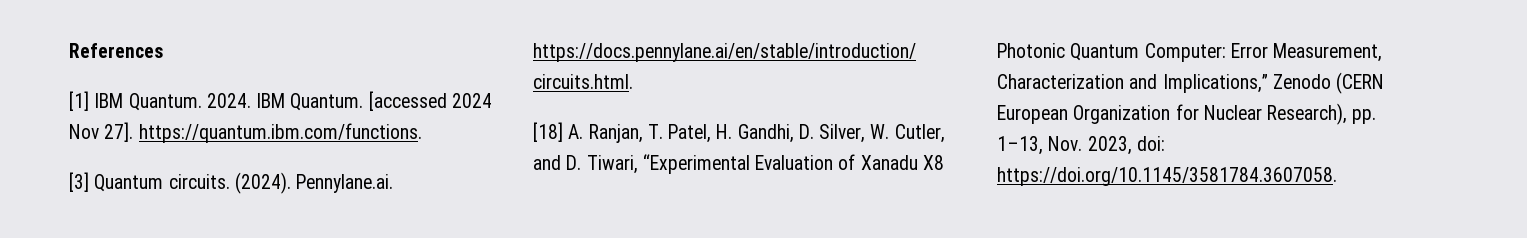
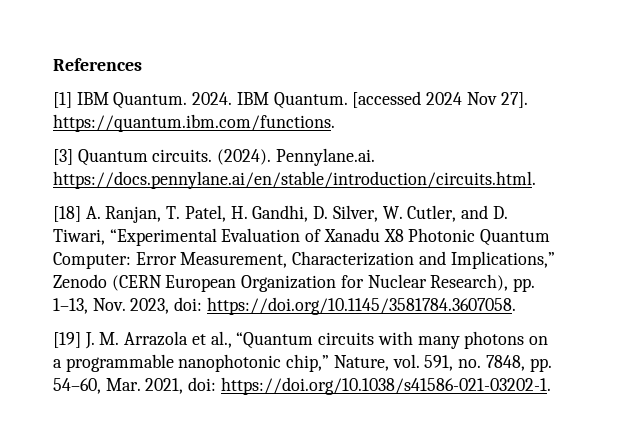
+ [19] J. M. Arrazola et al., “Quantum circuits with many photons on a programmable nanophotonic chip,” Nature, vol. 591, no. 7848, pp. 54–60, Mar. 2021, doi: https://doi.org/10.1038/s41586-021-03202-1.

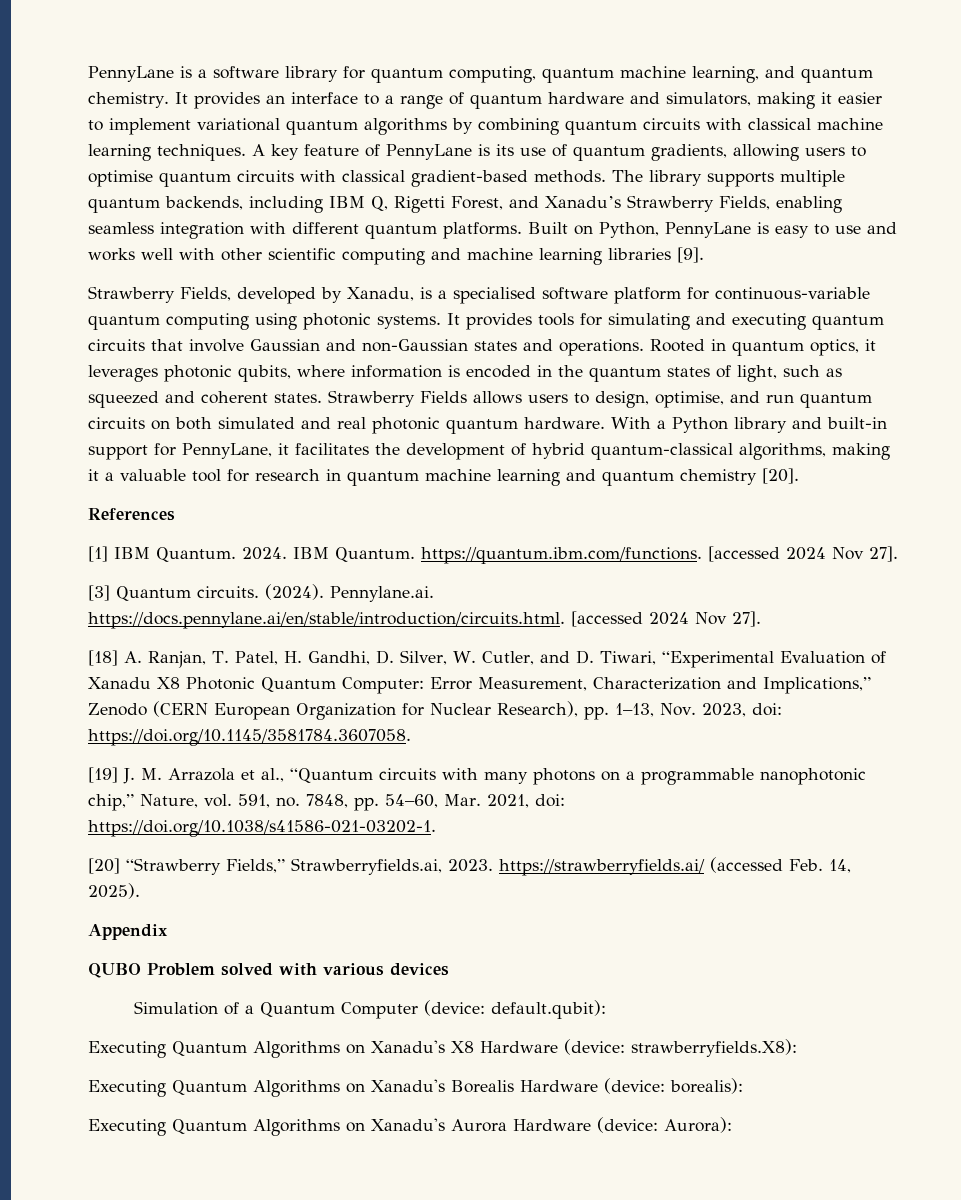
+ PennyLane is a software library for quantum computing, quantum machine learning, and quantum chemistry. It provides an interface to a range of quantum hardware and simulators, making it easier to implement variational quantum algorithms by combining quantum circuits with classical machine learning techniques. A key feature of PennyLane is its use of quantum gradients, allowing users to optimise quantum circuits with classical gradient-based methods. The library supports multiple quantum backends, including IBM Q, Rigetti Forest, and Xanadu’s Strawberry Fields, enabling seamless integration with different quantum platforms. Built on Python, PennyLane is easy to use and works well with other scientific computing and machine learning libraries [9].
+ Strawberry Fields, developed by Xanadu, is a specialised software platform for continuous-variable quantum computing using photonic systems. It provides tools for simulating and executing quantum circuits that involve Gaussian and non-Gaussian states and operations. Rooted in quantum optics, it leverages photonic qubits, where information is encoded in the quantum states of light, such as squeezed and coherent states. Strawberry Fields allows users to design, optimise, and run quantum circuits on both simulated and real photonic quantum hardware. With a Python library and built-in support for PennyLane, it facilitates the development of hybrid quantum-classical algorithms, making it a valuable tool for research in quantum machine learning and quantum chemistry [20].
- IBM Quantum. [accessed 2024 Nov 27]. https://quantum.ibm.com/functions.
+ IBM Quantum. https://quantum.ibm.com/functions. [accessed 2024 Nov 27].
- Pennylane.ai. https://docs.pennylane.ai/en/stable/introduction/circuits.html.
+ Pennylane.ai. https://docs.pennylane.ai/en/stable/introduction/circuits.html. [accessed 2024 Nov 27].
+ [20] “Strawberry Fields,” Strawberryfields.ai, 2023. https://strawberryfields.ai/ (accessed Feb. 14, 2025).
+ Appendix
+ QUBO Problem solved with various devices
+ Simulation of a Quantum Computer (device: default.qubit):
+ Executing Quantum Algorithms on Xanadu's X8 Hardware (device: strawberryfields.X8):
+ Executing Quantum Algorithms on Xanadu's Borealis Hardware (device: borealis):
+ Executing Quantum Algorithms on Xanadu's Aurora Hardware (device: Aurora):

